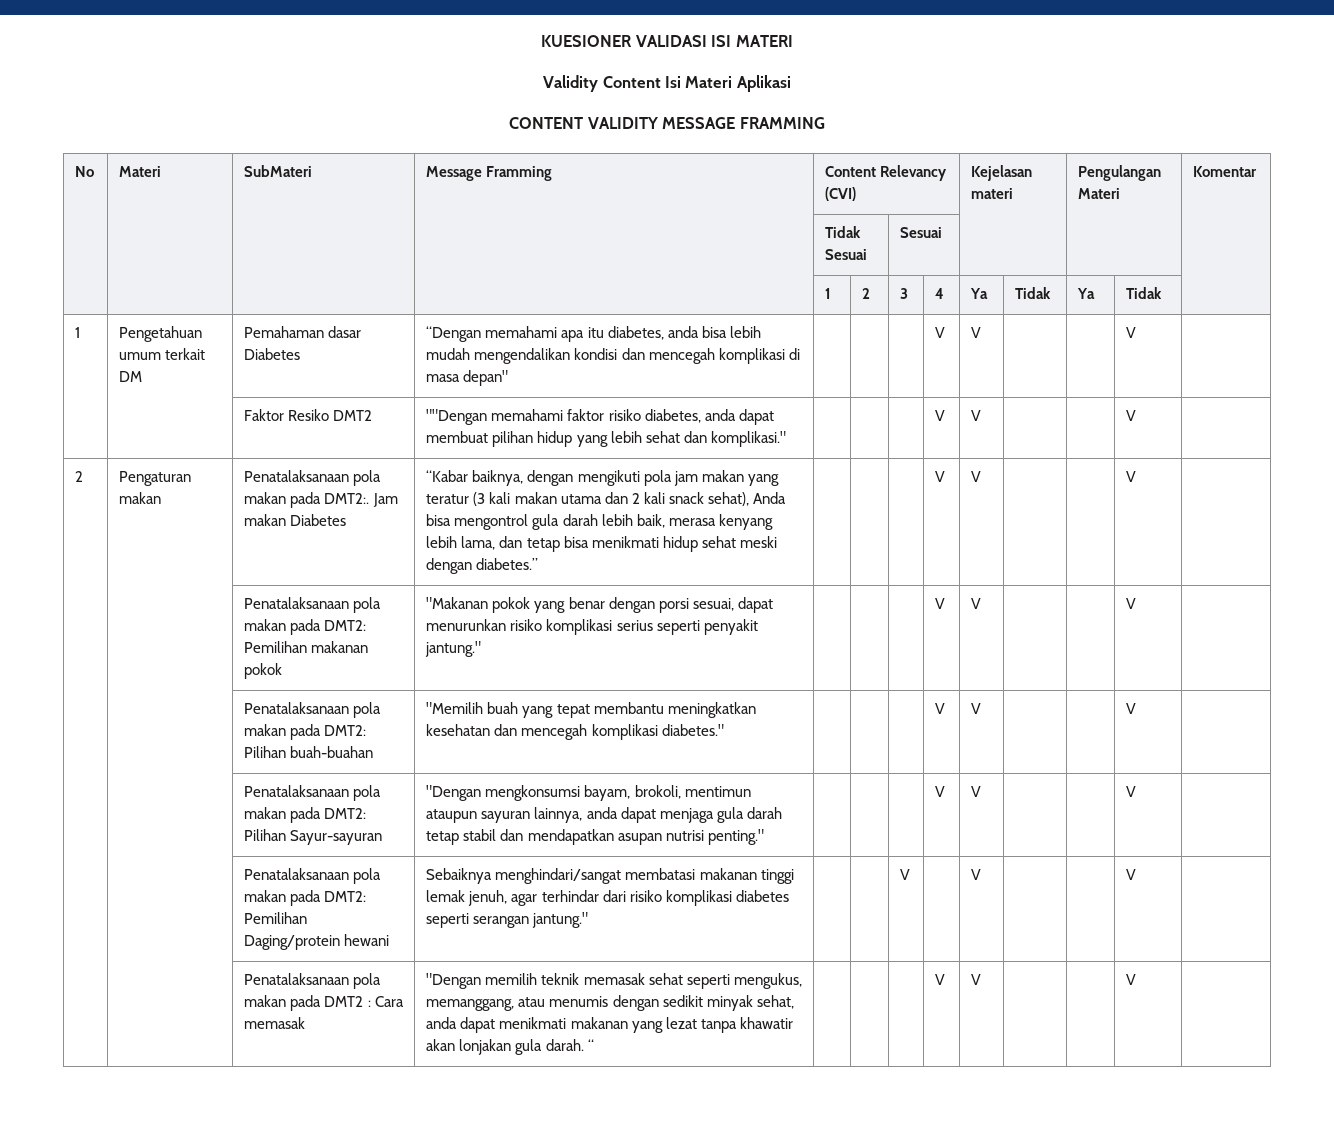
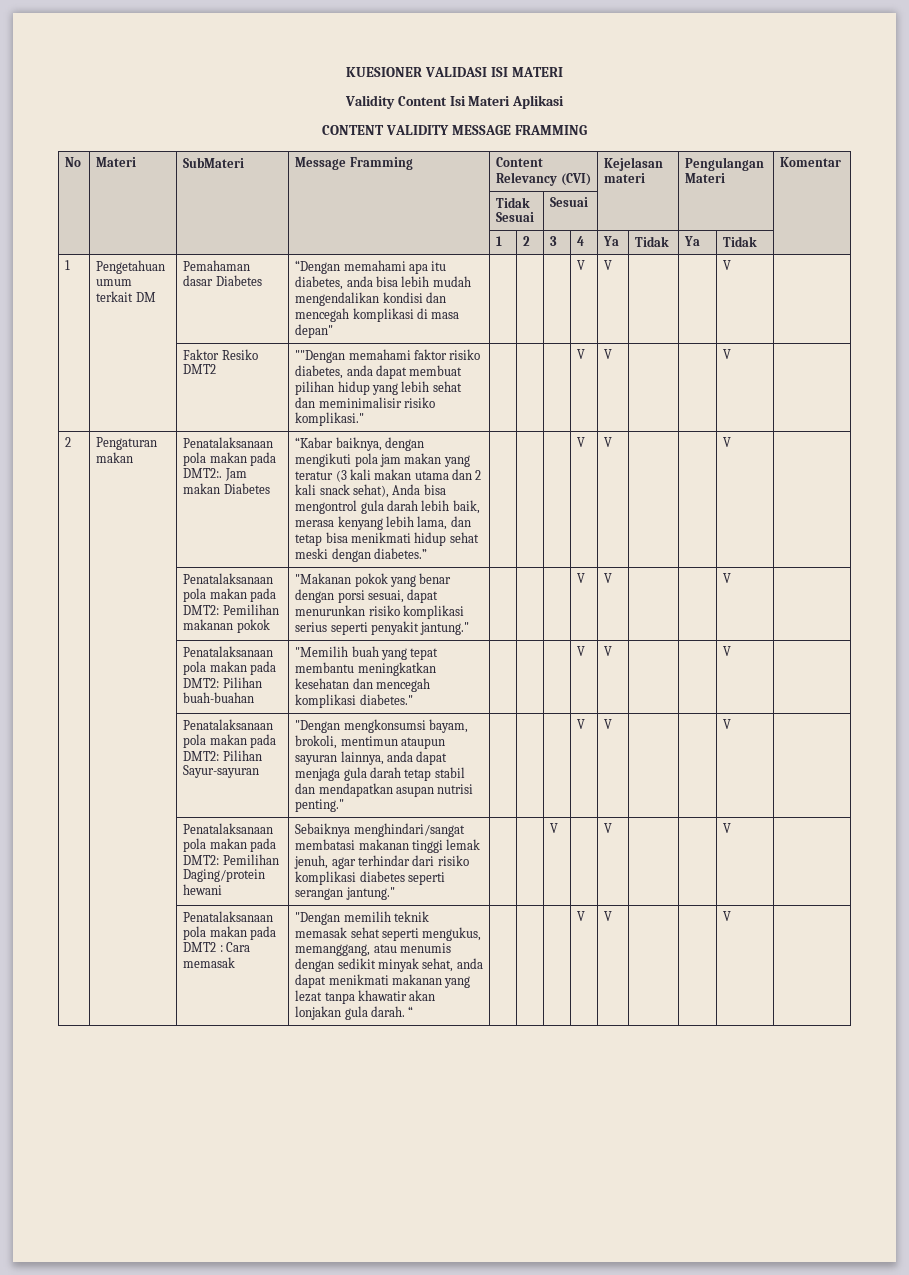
- | | Faktor Resiko DMT2 | ""Dengan memahami faktor risiko diabetes, anda dapat membuat pilihan hidup yang lebih sehat dan komplikasi." | | | | V | V | | | V |
+ | | Faktor Resiko DMT2 | ""Dengan memahami faktor risiko diabetes, anda dapat membuat pilihan hidup yang lebih sehat dan meminimalisir risiko komplikasi." | | | | V | V | | | V |

